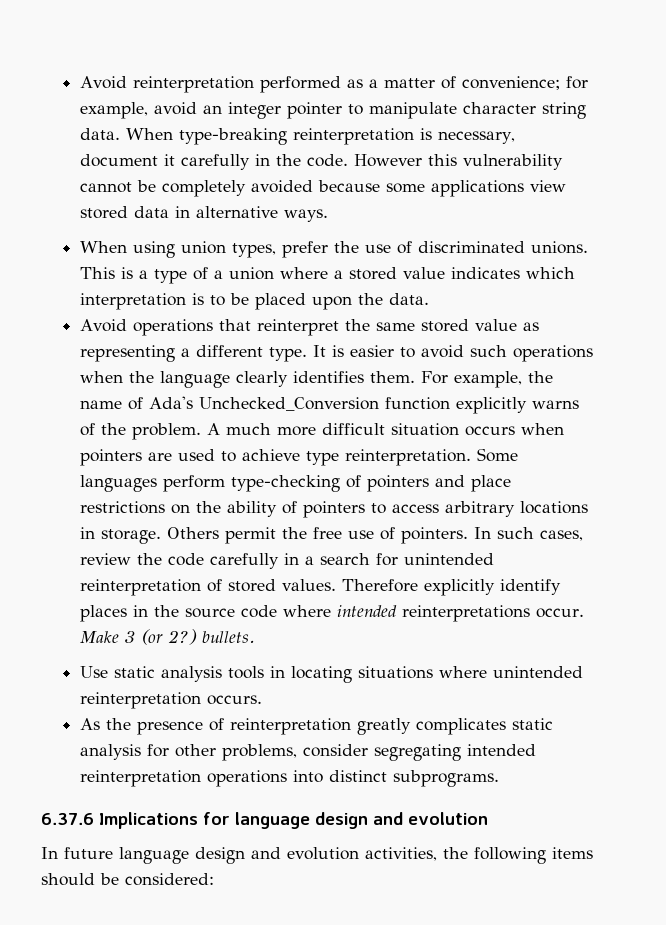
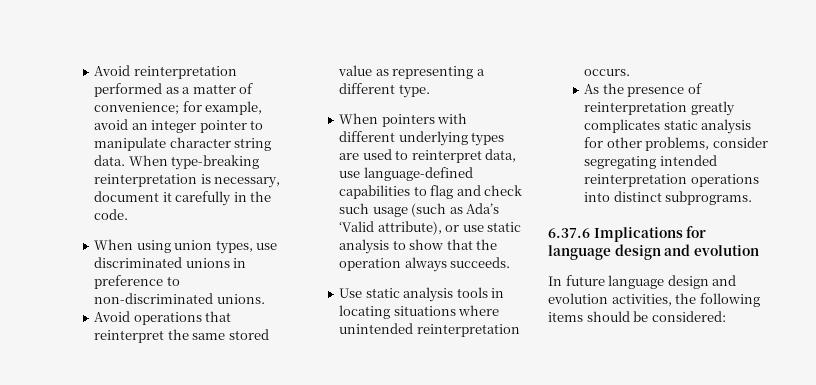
- When type-breaking reinterpretation is necessary, document it carefully in the code. However this vulnerability cannot be completely avoided because some applications view stored data in alternative ways.
- When using union types, prefer the use of discriminated unions. This is a type of a union where a stored value indicates which interpretation is to be placed upon the data.
+ When type-breaking reinterpretation is necessary, document it carefully in the code.
+ When using union types, use discriminated unions in preference to non-discriminated unions.
- Avoid operations that reinterpret the same stored value as representing a different type. It is easier to avoid such operations when the language clearly identifies them. For example, the name of Ada's Unchecked_Conversion function explicitly warns of the problem. A much more difficult situation occurs when pointers are used to achieve type reinterpretation. Some languages perform type-checking of pointers and place restrictions on the ability of pointers to access arbitrary locations in storage. Others permit the free use of pointers. In such cases, review the code carefully in a search for unintended reinterpretation of stored values. Therefore explicitly identify places in the source code where intended reinterpretations occur. Make 3 (or 2?) bullets.
+ Avoid operations that reinterpret the same stored value as representing a different type.
+ When pointers with different underlying types are used to reinterpret data, use language-defined capabilities to flag and check such usage (such as Ada’s ‘Valid attribute), or use static analysis to show that the operation always succeeds.

